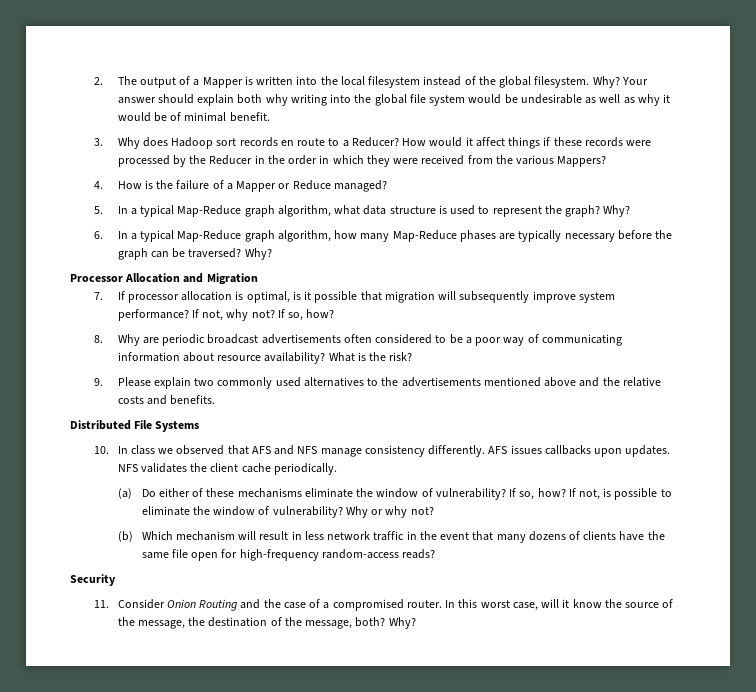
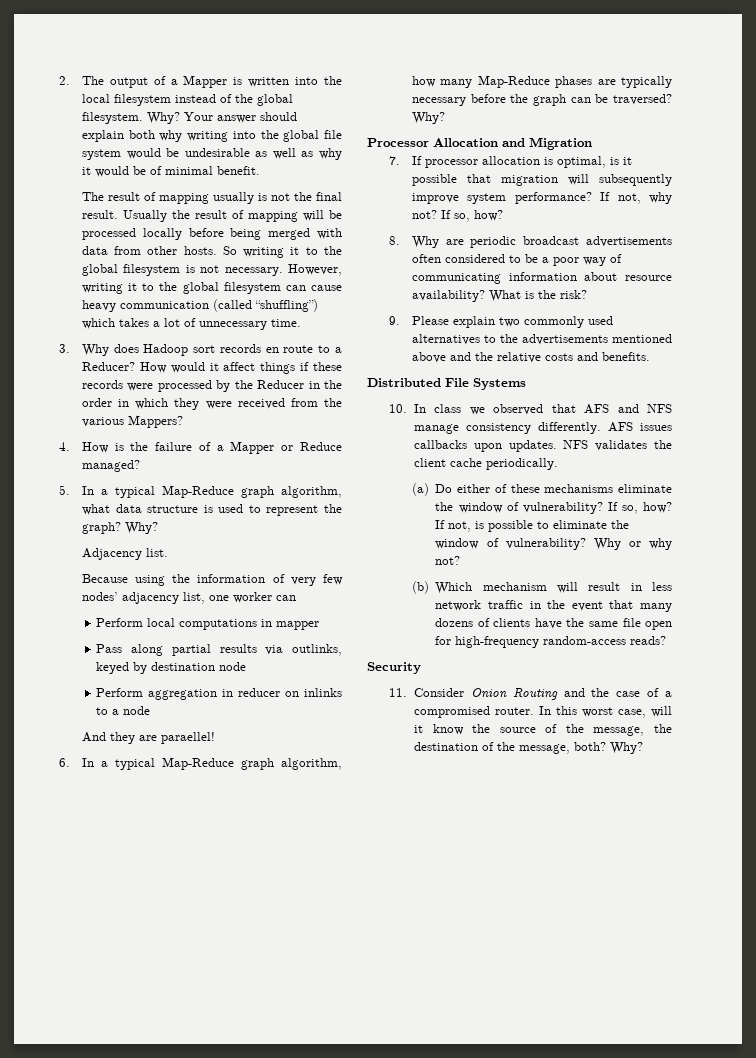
+ The result of mapping usually is not the final result. Usually the result of mapping will be processed locally before being merged with data from other hosts. So writing it to the global filesystem is not necessary. However, writing it to the global filesystem can cause heavy communication (called “shuffling”) which takes a lot of unnecessary time.
+ Adjacency list.
+ Because using the information of very few nodes’ adjacency list, one worker can
+ Perform local computations in mapper
+ Pass along partial results via outlinks, keyed by destination node
+ Perform aggregation in reducer on inlinks to a node
+ And they are paraellel!

